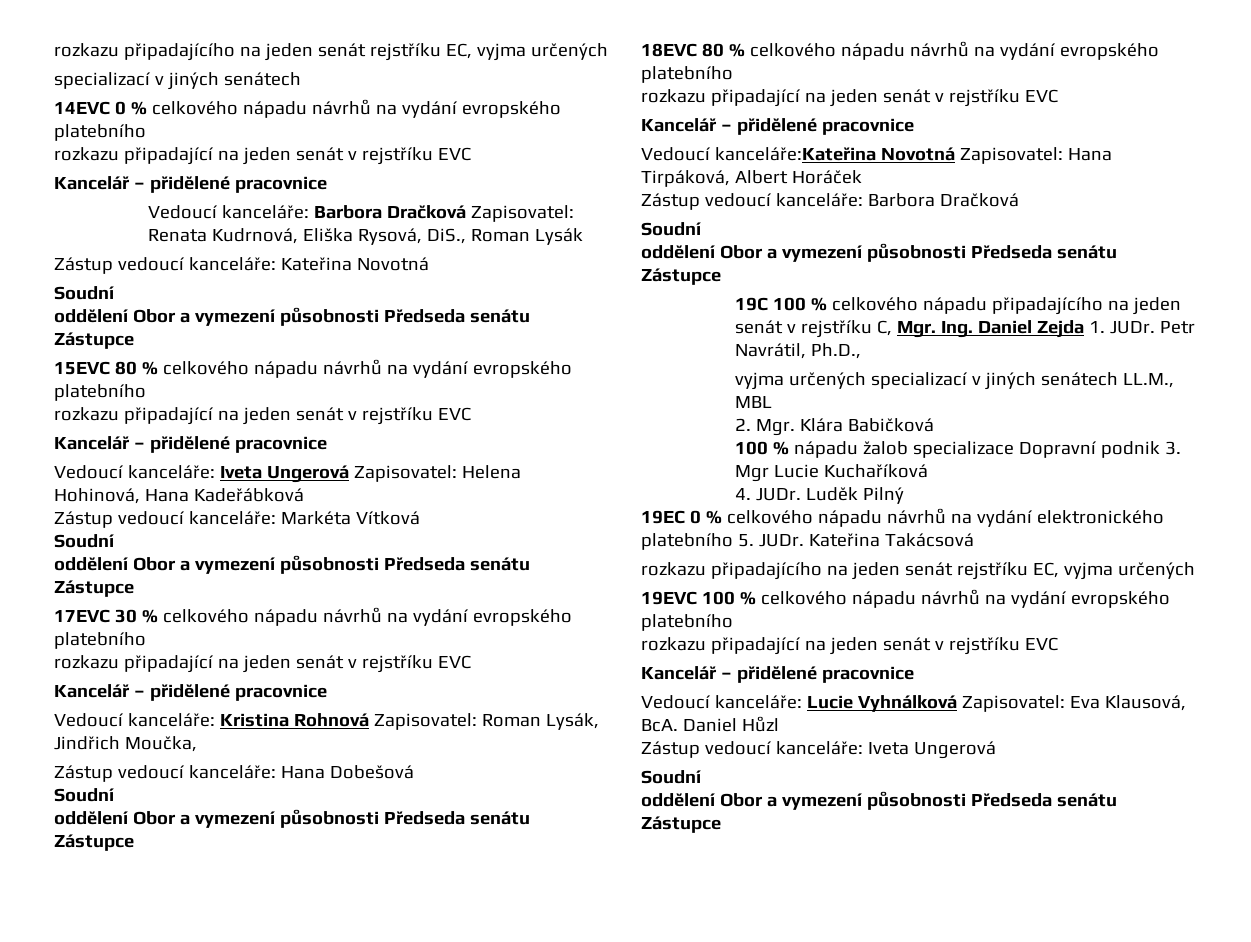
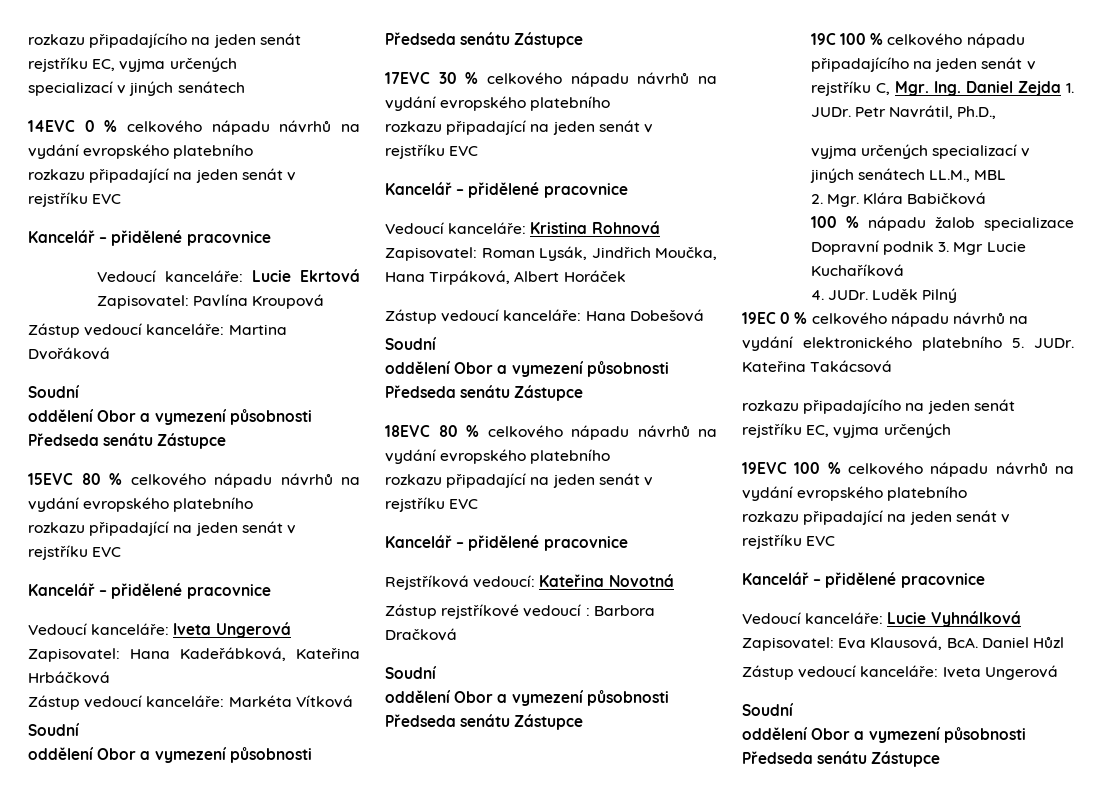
- Vedoucí kanceláře: Barbora Dračková Zapisovatel: Renata Kudrnová, Eliška Rysová, DiS., Roman Lysák
- Zástup vedoucí kanceláře: Kateřina Novotná
+ Vedoucí kanceláře: Lucie Ekrtová Zapisovatel: Pavlína Kroupová
+ Zástup vedoucí kanceláře: Martina Dvořáková
- Vedoucí kanceláře: Iveta Ungerová Zapisovatel: Helena Hohinová, Hana Kadeřábková
+ Vedoucí kanceláře: Iveta Ungerová Zapisovatel: Hana Kadeřábková, Kateřina Hrbáčková
- Vedoucí kanceláře: Kristina Rohnová Zapisovatel: Roman Lysák, Jindřich Moučka,
+ Vedoucí kanceláře: Kristina Rohnová Zapisovatel: Roman Lysák, Jindřich Moučka, Hana Tirpáková, Albert Horáček
- Vedoucí kanceláře:Kateřina Novotná Zapisovatel: Hana Tirpáková, Albert Horáček
- Zástup vedoucí kanceláře: Barbora Dračková
+ Rejstříková vedoucí: Kateřina Novotná
+ Zástup rejstříkové vedoucí : Barbora Dračková

